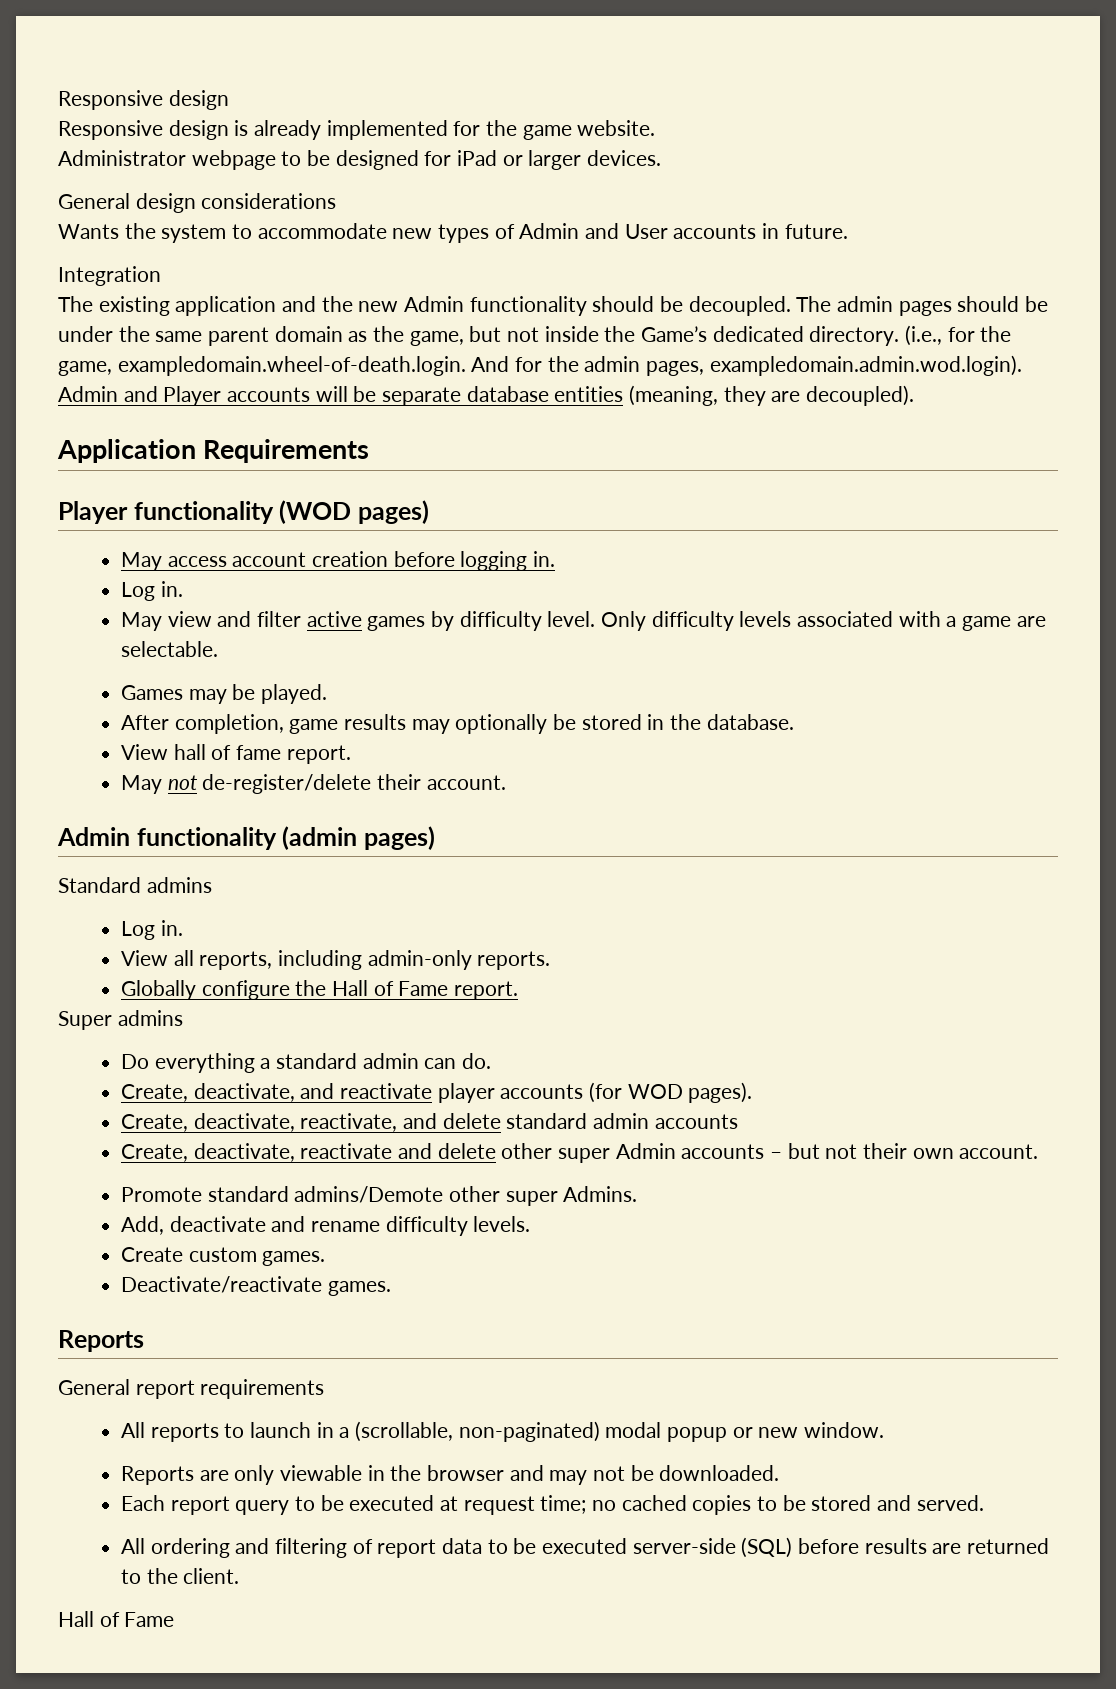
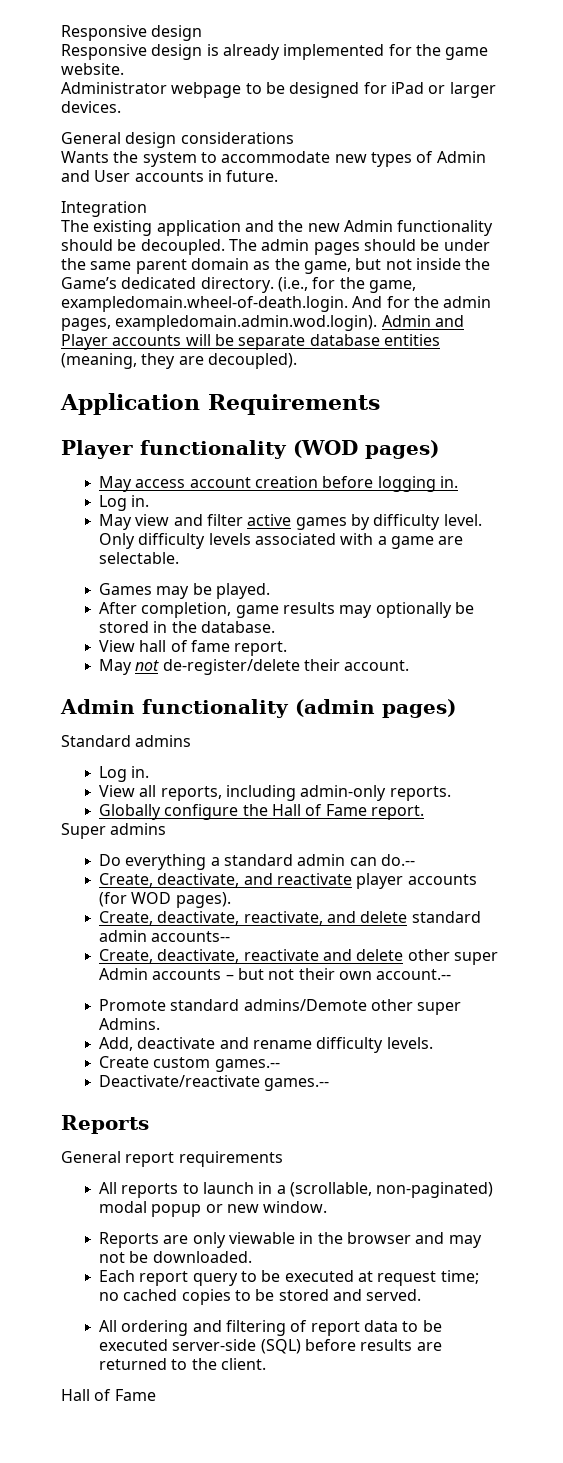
- Do everything a standard admin can do.
+ Do everything a standard admin can do.--
- Create, deactivate, reactivate, and delete standard admin accounts
+ Create, deactivate, reactivate, and delete standard admin accounts--
- Create, deactivate, reactivate and delete other super Admin accounts – but not their own account.
+ Create, deactivate, reactivate and delete other super Admin accounts – but not their own account.--
- Create custom games.
+ Create custom games.--
- Deactivate/reactivate games.
+ Deactivate/reactivate games.--

